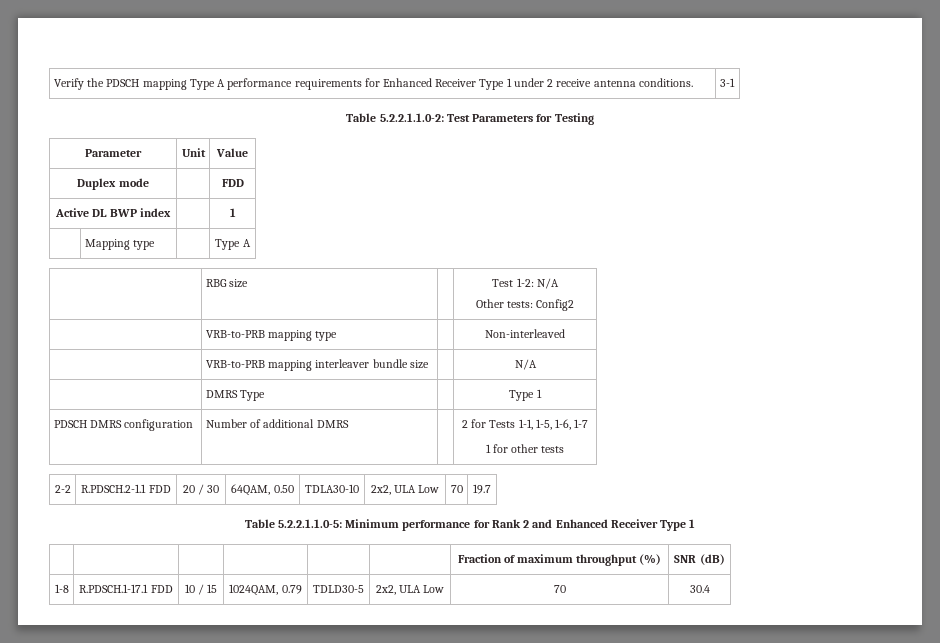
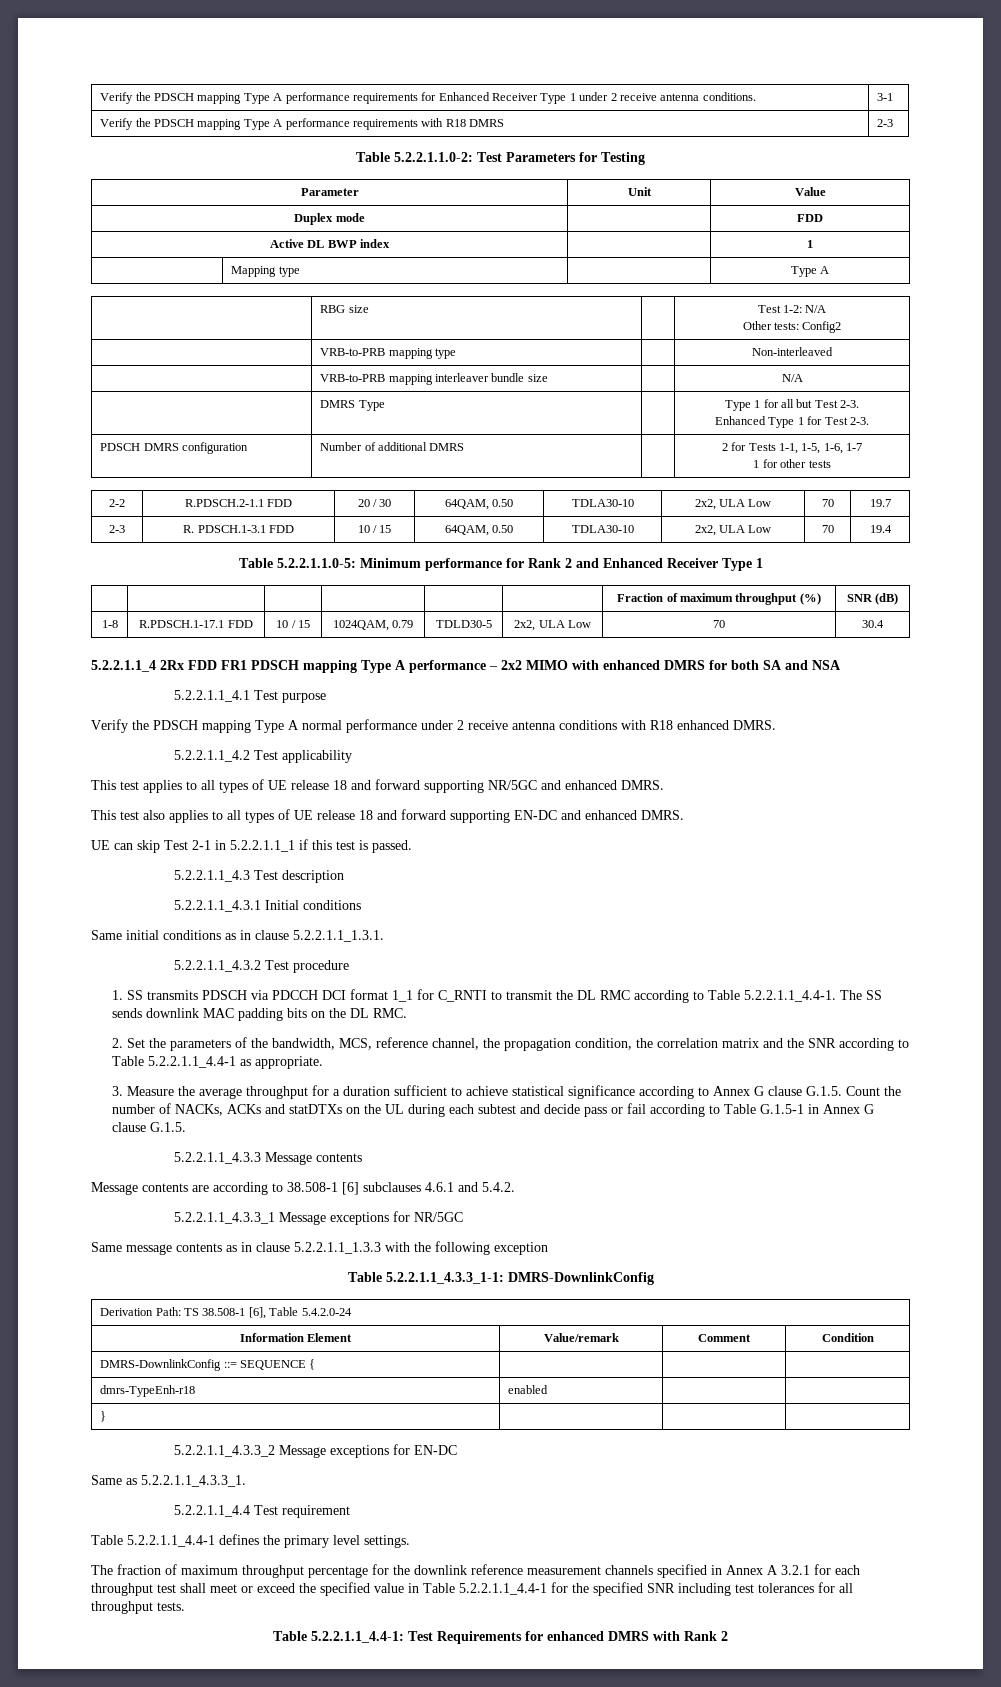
+ Verify the PDSCH mapping Type A performance requirements with R18 DMRS | 2-3
- | DMRS Type | | Type 1
+ | DMRS Type | | Type 1 for all but Test 2-3.
+ Enhanced Type 1 for Test 2-3.
+ 2-3 | R. PDSCH.1-3.1 FDD | 10 / 15 | 64QAM, 0.50 | TDLA30-10 | 2x2, ULA Low | 70 | 19.4
+ 5.2.2.1.1_4 2Rx FDD FR1 PDSCH mapping Type A performance – 2x2 MIMO with enhanced DMRS for both SA and NSA
+ 5.2.2.1.1_4.1 Test purpose
+ Verify the PDSCH mapping Type A normal performance under 2 receive antenna conditions with R18 enhanced DMRS.
+ 5.2.2.1.1_4.2 Test applicability
+ This test applies to all types of UE release 18 and forward supporting NR/5GC and enhanced DMRS.
+ This test also applies to all types of UE release 18 and forward supporting EN-DC and enhanced DMRS.
+ UE can skip Test 2-1 in 5.2.2.1.1_1 if this test is passed.
+ 5.2.2.1.1_4.3 Test description
+ 5.2.2.1.1_4.3.1 Initial conditions
+ Same initial conditions as in clause 5.2.2.1.1_1.3.1.
+ 5.2.2.1.1_4.3.2 Test procedure
+ 1. SS transmits PDSCH via PDCCH DCI format 1_1 for C_RNTI to transmit the DL RMC according to Table 5.2.2.1.1_4.4-1. The SS sends downlink MAC padding bits on the DL RMC.
+ 2. Set the parameters of the bandwidth, MCS, reference channel, the propagation condition, the correlation matrix and the SNR according to Table 5.2.2.1.1_4.4-1 as appropriate.
+ 3. Measure the average throughput for a duration sufficient to achieve statistical significance according to Annex G clause G.1.5. Count the number of NACKs, ACKs and statDTXs on the UL during each subtest and decide pass or fail according to Table G.1.5-1 in Annex G clause G.1.5.
+ 5.2.2.1.1_4.3.3 Message contents
+ Message contents are according to 38.508-1 [6] subclauses 4.6.1 and 5.4.2.
+ 5.2.2.1.1_4.3.3_1 Message exceptions for NR/5GC
+ Same message contents as in clause 5.2.2.1.1_1.3.3 with the following exception
+ Table 5.2.2.1.1_4.3.3_1-1: DMRS-DownlinkConfig
+ Derivation Path: TS 38.508-1 [6], Table 5.4.2.0-24
+ Information Element | Value/remark | Comment | Condition
+ DMRS-DownlinkConfig ::= SEQUENCE { | | |
+ dmrs-TypeEnh-r18 | enabled | |
+ } | | |
+ 5.2.2.1.1_4.3.3_2 Message exceptions for EN-DC
+ Same as 5.2.2.1.1_4.3.3_1.
+ 5.2.2.1.1_4.4 Test requirement
+ Table 5.2.2.1.1_4.4-1 defines the primary level settings.
+ The fraction of maximum throughput percentage for the downlink reference measurement channels specified in Annex A 3.2.1 for each throughput test shall meet or exceed the specified value in Table 5.2.2.1.1_4.4-1 for the specified SNR including test tolerances for all throughput tests.
+ Table 5.2.2.1.1_4.4-1: Test Requirements for enhanced DMRS with Rank 2

